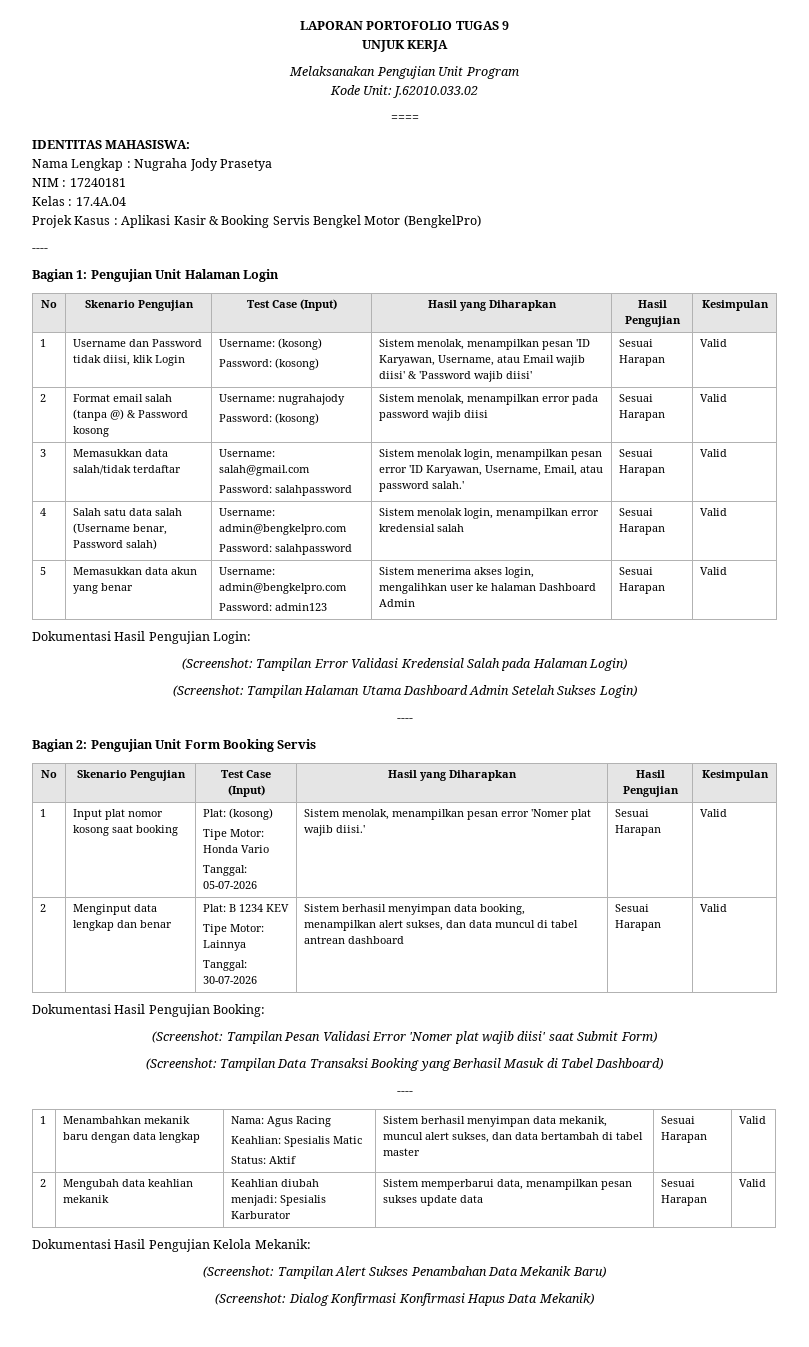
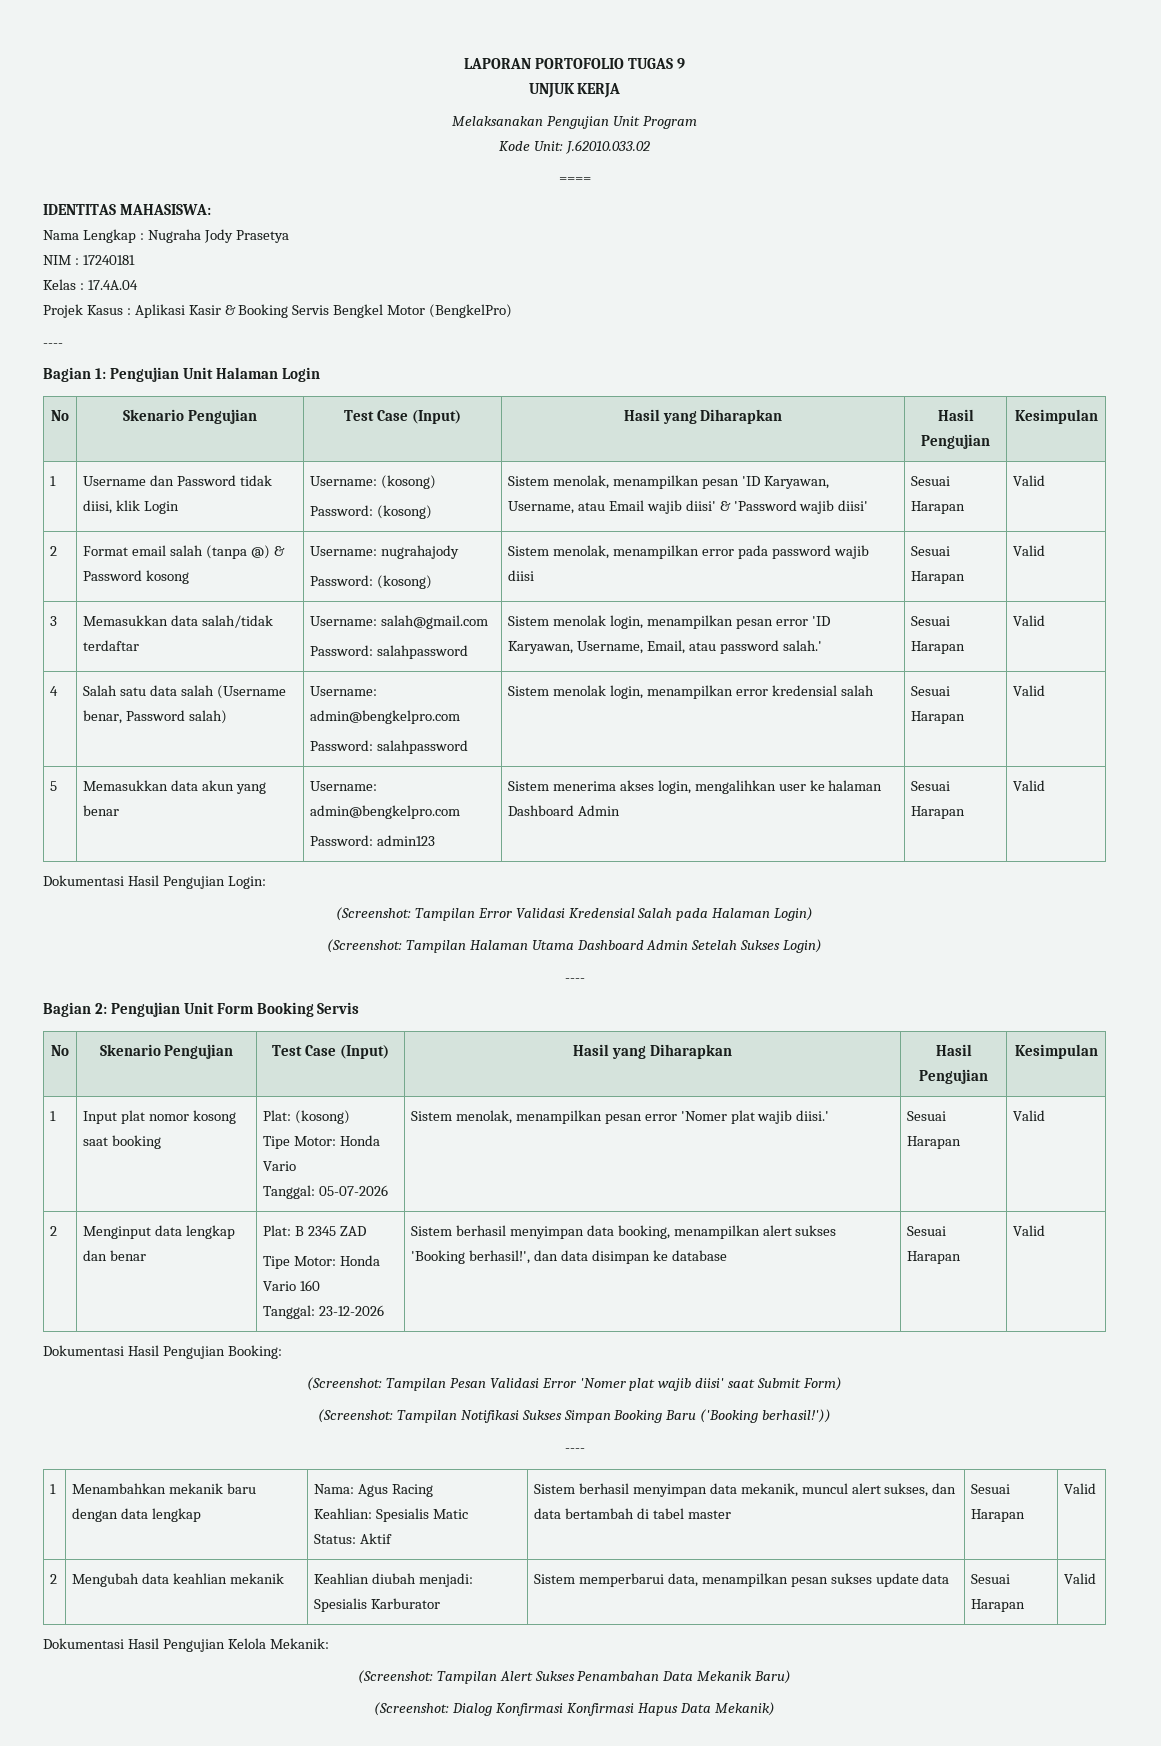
- 2 | Menginput data lengkap dan benar | Plat: B 1234 KEV
- Tipe Motor: Lainnya
- Tanggal: 30-07-2026 | Sistem berhasil menyimpan data booking, menampilkan alert sukses, dan data muncul di tabel antrean dashboard | Sesuai Harapan | Valid
+ 2 | Menginput data lengkap dan benar | Plat: B 2345 ZAD
+ Tipe Motor: Honda Vario 160
+ Tanggal: 23-12-2026 | Sistem berhasil menyimpan data booking, menampilkan alert sukses 'Booking berhasil!', dan data disimpan ke database | Sesuai Harapan | Valid
- (Screenshot: Tampilan Data Transaksi Booking yang Berhasil Masuk di Tabel Dashboard)
+ (Screenshot: Tampilan Notifikasi Sukses Simpan Booking Baru ('Booking berhasil!'))

